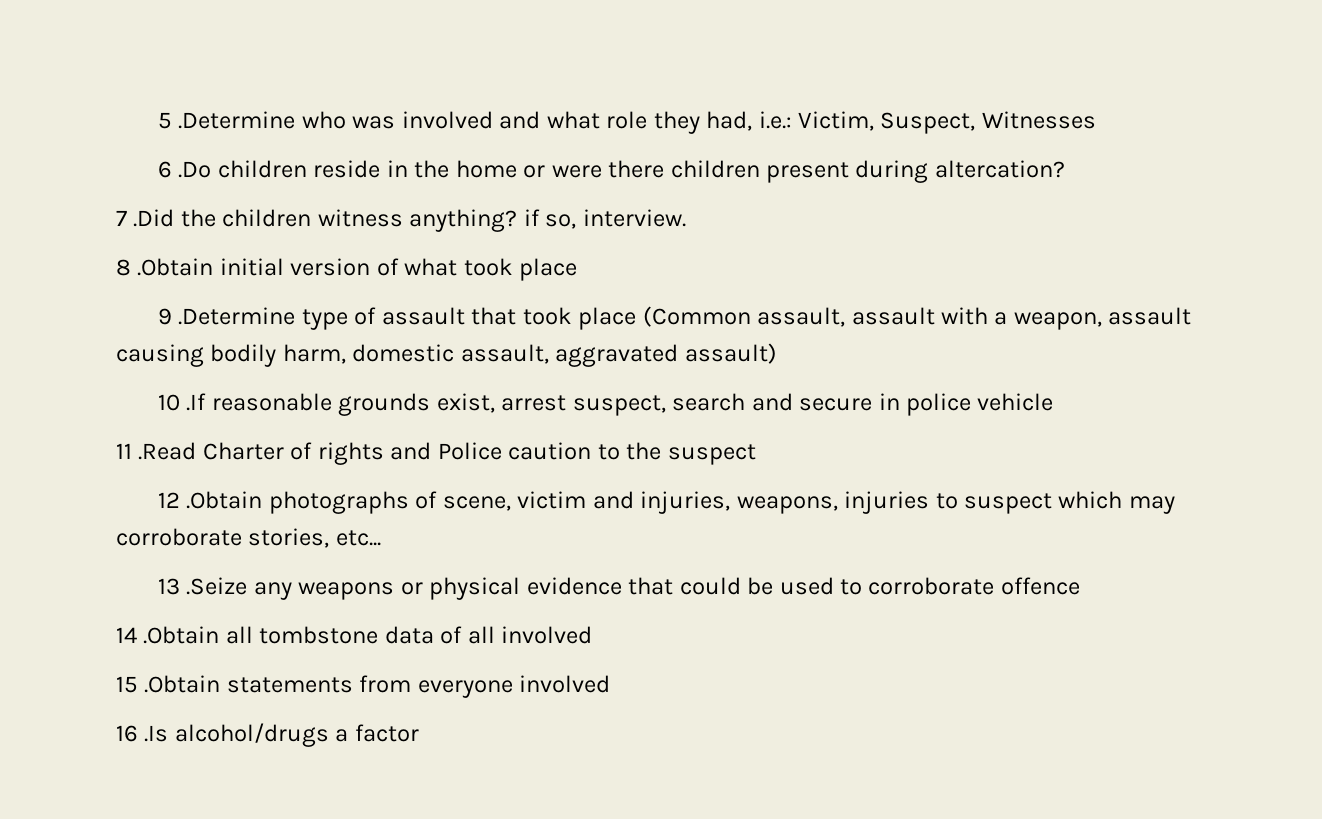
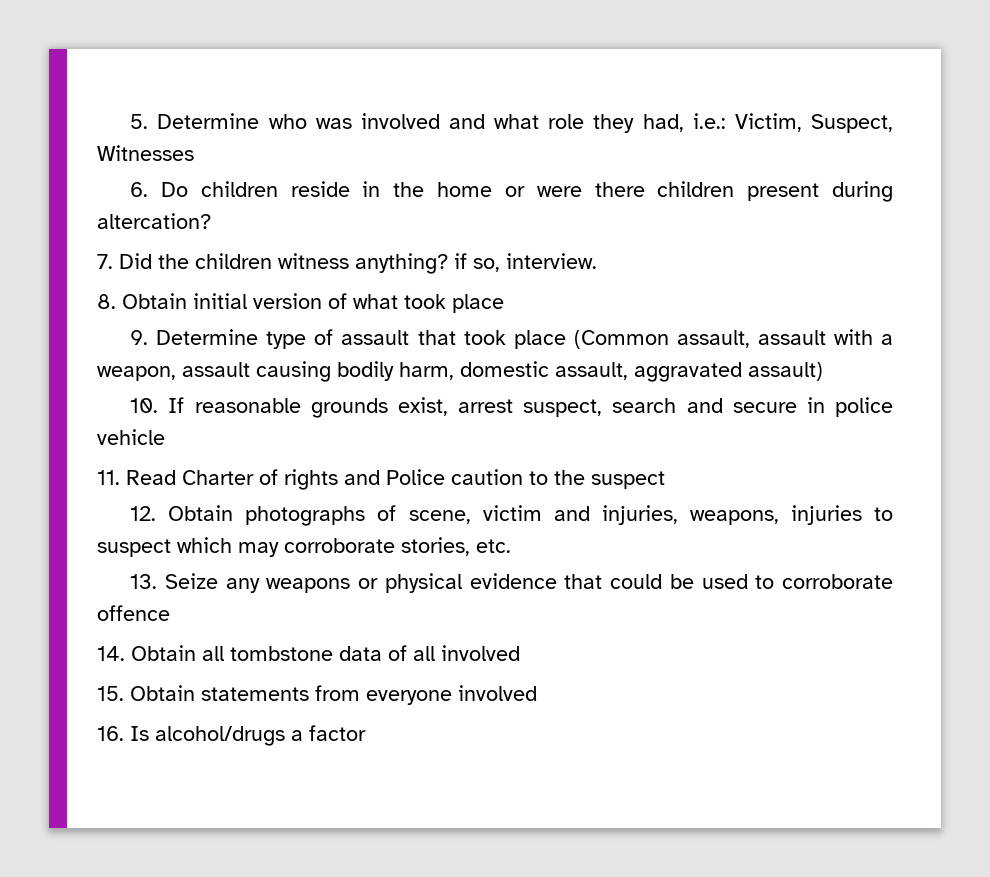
- 5 .Determine who was involved and what role they had, i.e.: Victim, Suspect, Witnesses
+ 5. Determine who was involved and what role they had, i.e.: Victim, Suspect, Witnesses
- 6 .Do children reside in the home or were there children present during altercation?
+ 6. Do children reside in the home or were there children present during altercation?
- 7 .Did the children witness anything? if so, interview.
+ 7. Did the children witness anything? if so, interview.
- 8 .Obtain initial version of what took place
+ 8. Obtain initial version of what took place
- 9 .Determine type of assault that took place (Common assault, assault with a weapon, assault causing bodily harm, domestic assault, aggravated assault)
+ 9. Determine type of assault that took place (Common assault, assault with a weapon, assault causing bodily harm, domestic assault, aggravated assault)
- 10 .If reasonable grounds exist, arrest suspect, search and secure in police vehicle
+ 10. If reasonable grounds exist, arrest suspect, search and secure in police vehicle
- 11 .Read Charter of rights and Police caution to the suspect
+ 11. Read Charter of rights and Police caution to the suspect
- 12 .Obtain photographs of scene, victim and injuries, weapons, injuries to suspect which may corroborate stories, etc...
- 13 .Seize any weapons or physical evidence that could be used to corroborate offence
+ 12. Obtain photographs of scene, victim and injuries, weapons, injuries to suspect which may corroborate stories, etc.
+ 13. Seize any weapons or physical evidence that could be used to corroborate offence
- 14 .Obtain all tombstone data of all involved
+ 14. Obtain all tombstone data of all involved
- 15 .Obtain statements from everyone involved
+ 15. Obtain statements from everyone involved
- 16 .Is alcohol/drugs a factor
+ 16. Is alcohol/drugs a factor

